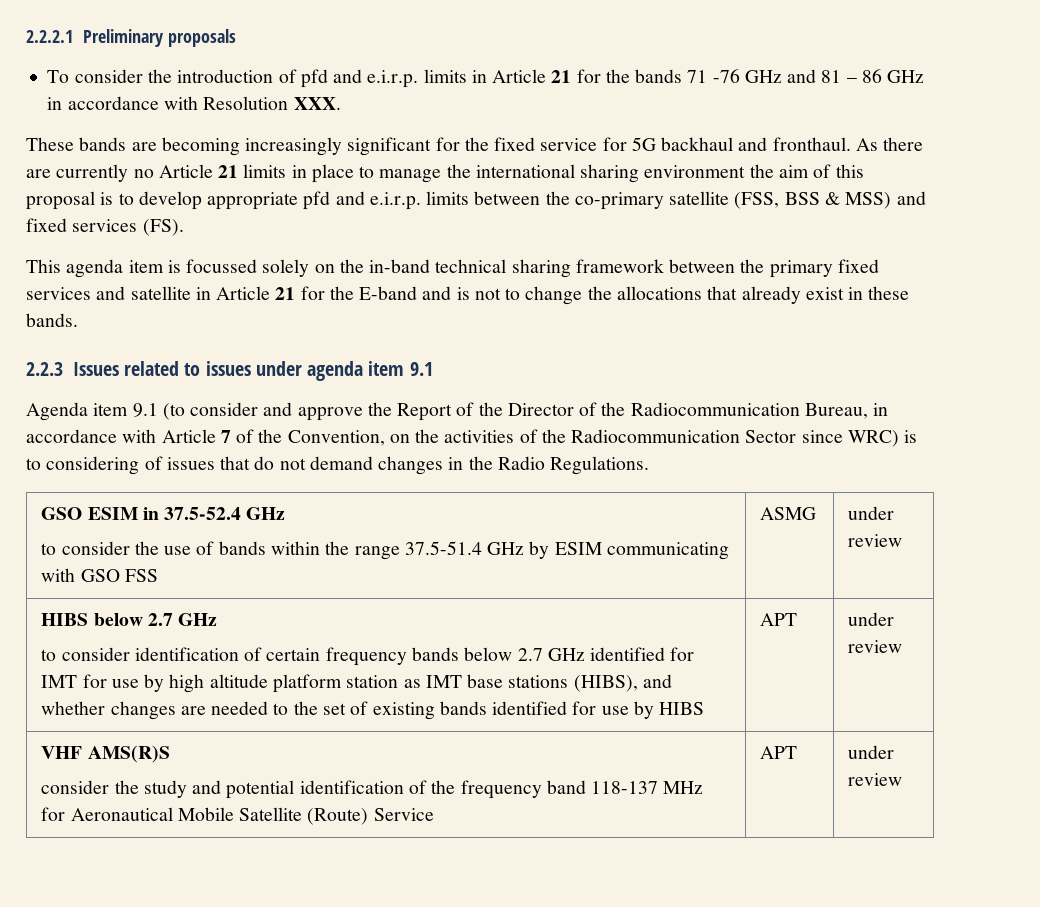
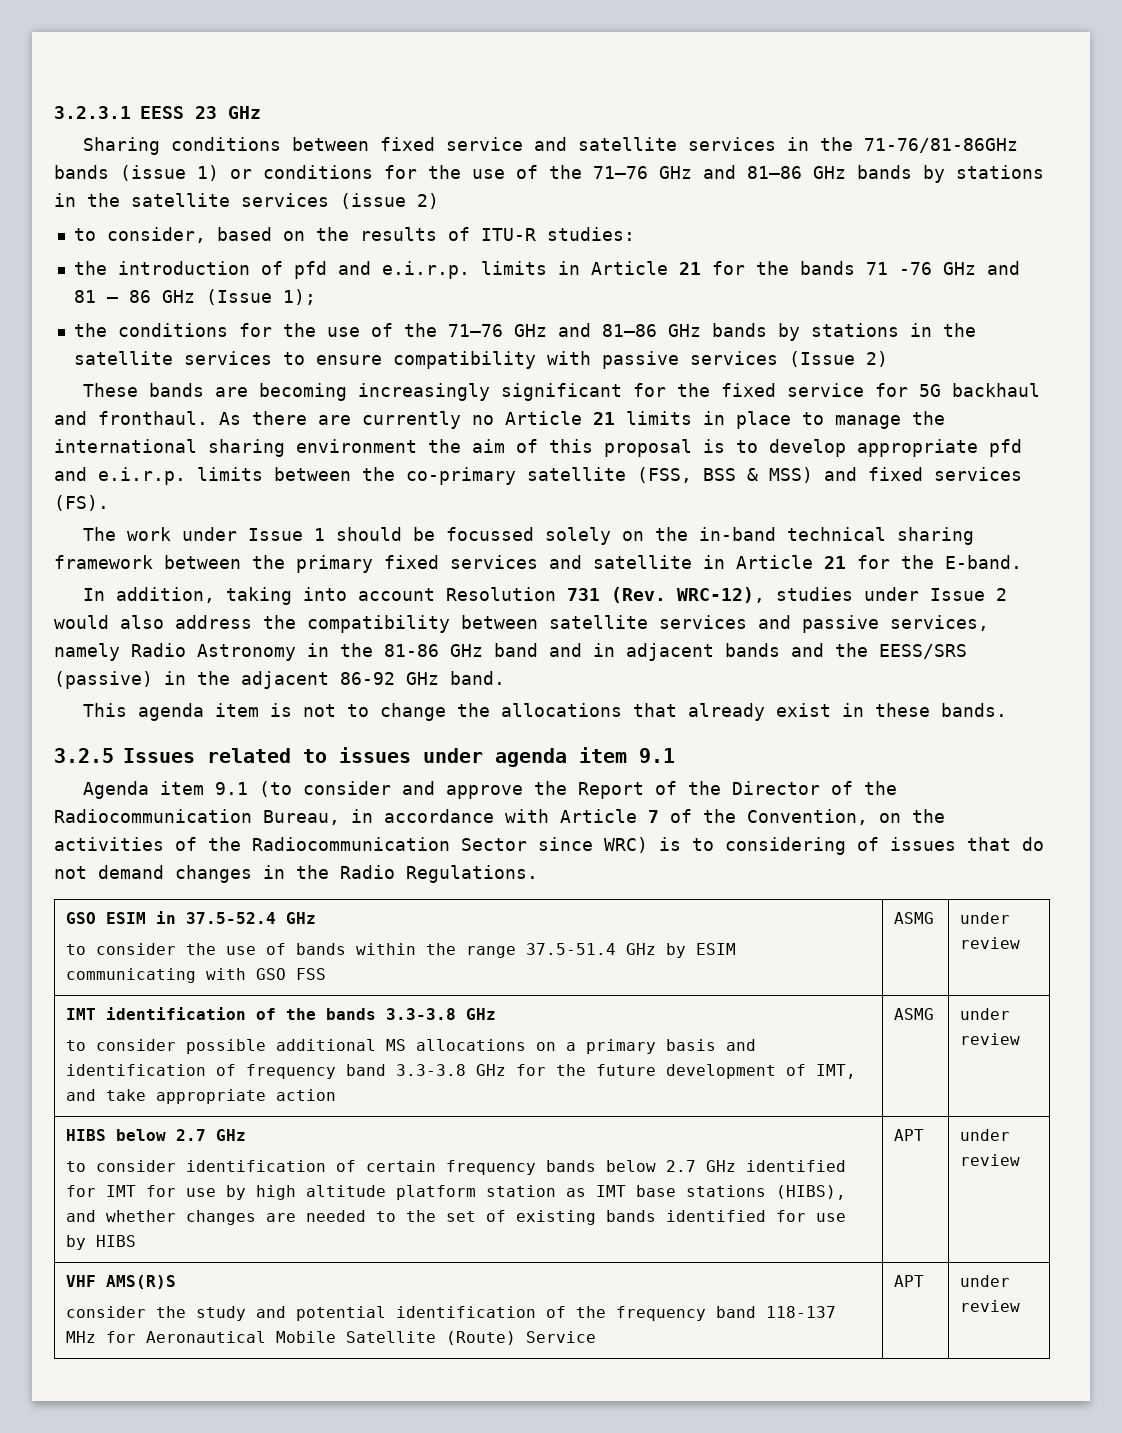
- 2.2.2.1 Preliminary proposals
- To consider the introduction of pfd and e.i.r.p. limits in Article 21 for the bands 71 -76 GHz and 81 – 86 GHz in accordance with Resolution XXX.
+ 3.2.3.1 EESS 23 GHz
+ Sharing conditions between fixed service and satellite services in the 71-76/81-86GHz bands (issue 1) or conditions for the use of the 71–76 GHz and 81–86 GHz bands by stations in the satellite services (issue 2)
+ to consider, based on the results of ITU-R studies:
+ the introduction of pfd and e.i.r.p. limits in Article 21 for the bands 71 -76 GHz and 81 – 86 GHz (Issue 1);
+ the conditions for the use of the 71–76 GHz and 81–86 GHz bands by stations in the satellite services to ensure compatibility with passive services (Issue 2)
- This agenda item is focussed solely on the in-band technical sharing framework between the primary fixed services and satellite in Article 21 for the E-band and is not to change the allocations that already exist in these bands.
+ The work under Issue 1 should be focussed solely on the in-band technical sharing framework between the primary fixed services and satellite in Article 21 for the E-band.
+ In addition, taking into account Resolution 731 (Rev. WRC-12), studies under Issue 2 would also address the compatibility between satellite services and passive services, namely Radio Astronomy in the 81-86 GHz band and in adjacent bands and the EESS/SRS (passive) in the adjacent 86-92 GHz band.
+ This agenda item is not to change the allocations that already exist in these bands.
- 2.2.3 Issues related to issues under agenda item 9.1
+ 3.2.5 Issues related to issues under agenda item 9.1
+ IMT identification of the bands 3.3-3.8 GHz
+ to consider possible additional MS allocations on a primary basis and identification of frequency band 3.3-3.8 GHz for the future development of IMT, and take appropriate action | ASMG | under review

